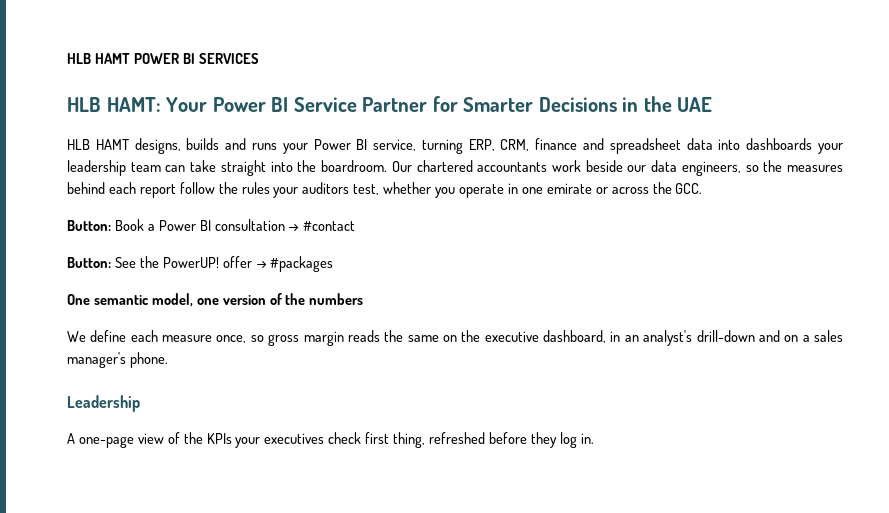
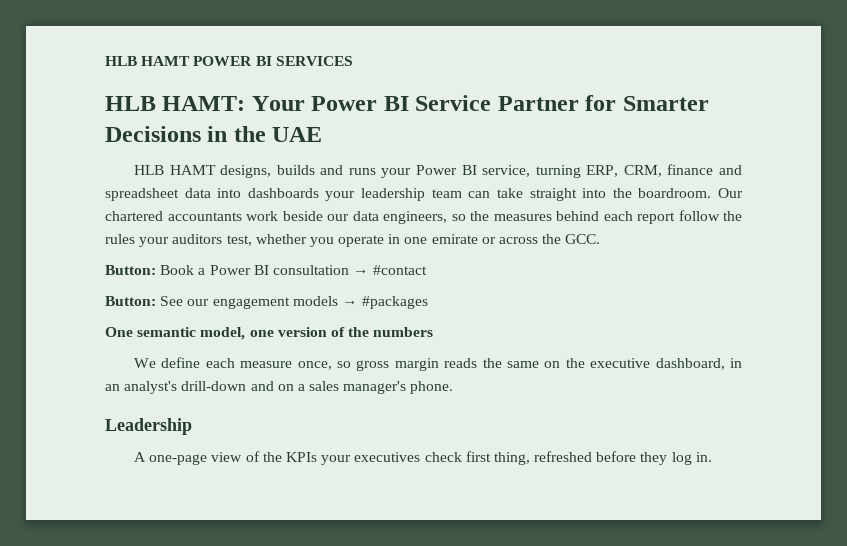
- Button: See the PowerUP! offer → #packages
+ Button: See our engagement models → #packages

